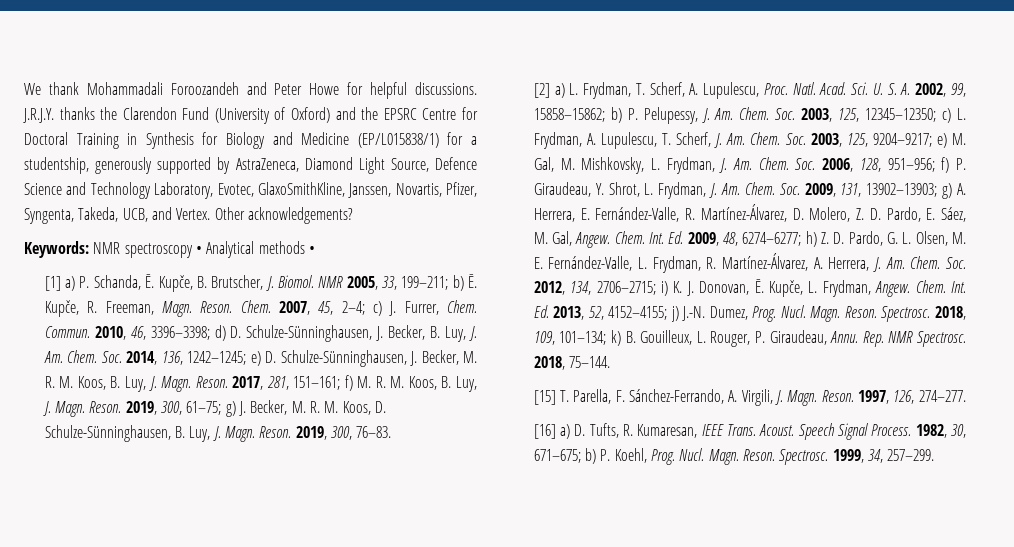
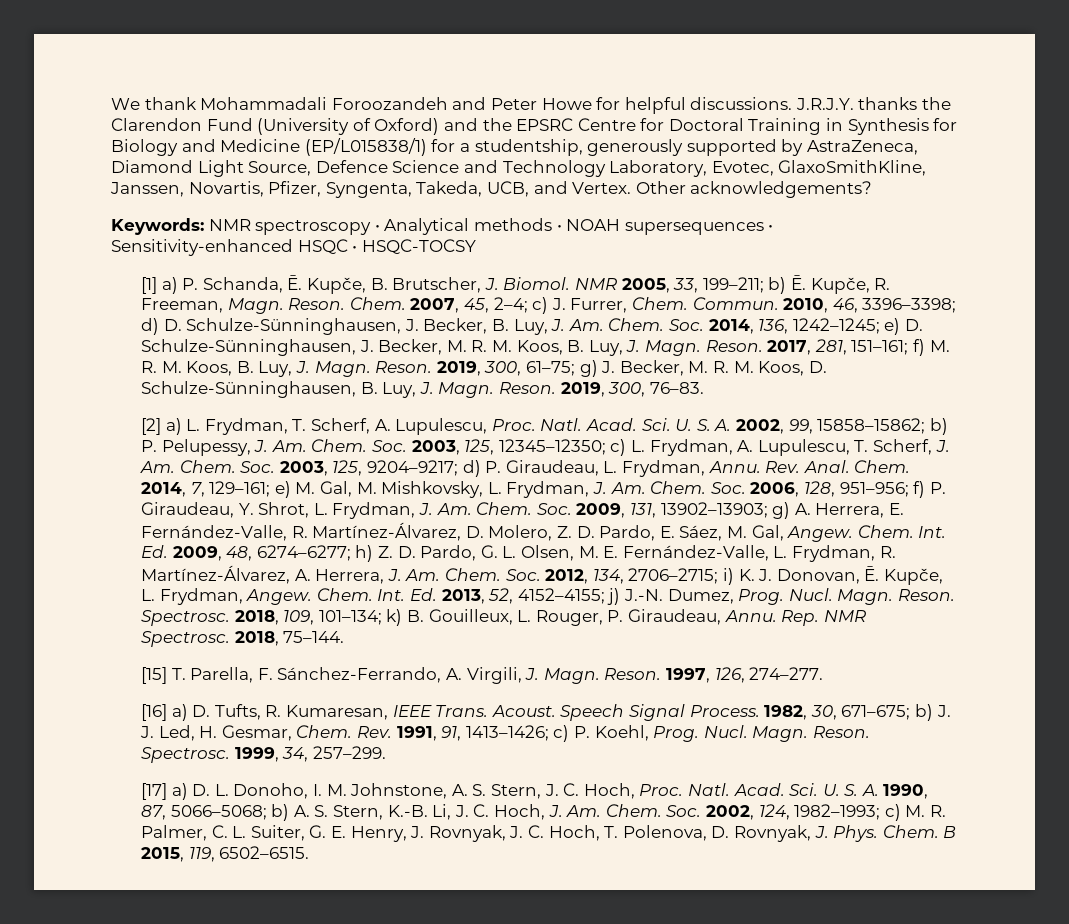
- Keywords: NMR spectroscopy • Analytical methods •
+ Keywords: NMR spectroscopy • Analytical methods • NOAH supersequences • Sensitivity-enhanced HSQC • HSQC-TOCSY
- Soc. 2003, 125, 9204–9217; e) M. Gal, M. Mishkovsky, L. Frydman, J. Am. Chem.
+ Soc. 2003, 125, 9204–9217; d) P. Giraudeau, L. Frydman, Annu. Rev. Anal. Chem. 2014, 7, 129–161; e) M. Gal, M. Mishkovsky, L. Frydman, J. Am. Chem.
- 1982, 30, 671–675; b) P. Koehl, Prog.
+ 1982, 30, 671–675; b) J. J. Led, H. Gesmar, Chem. Rev. 1991, 91, 1413–1426; c) P. Koehl, Prog.
+ [17] a) D. L. Donoho, I. M. Johnstone, A. S. Stern, J. C. Hoch, Proc. Natl. Acad. Sci. U. S. A. 1990, 87, 5066–5068; b) A. S. Stern, K.-B. Li, J. C. Hoch, J. Am. Chem. Soc. 2002, 124, 1982–1993; c) M. R. Palmer, C. L. Suiter, G. E. Henry, J. Rovnyak, J. C. Hoch, T. Polenova, D. Rovnyak, J. Phys. Chem. B 2015, 119, 6502–6515.

